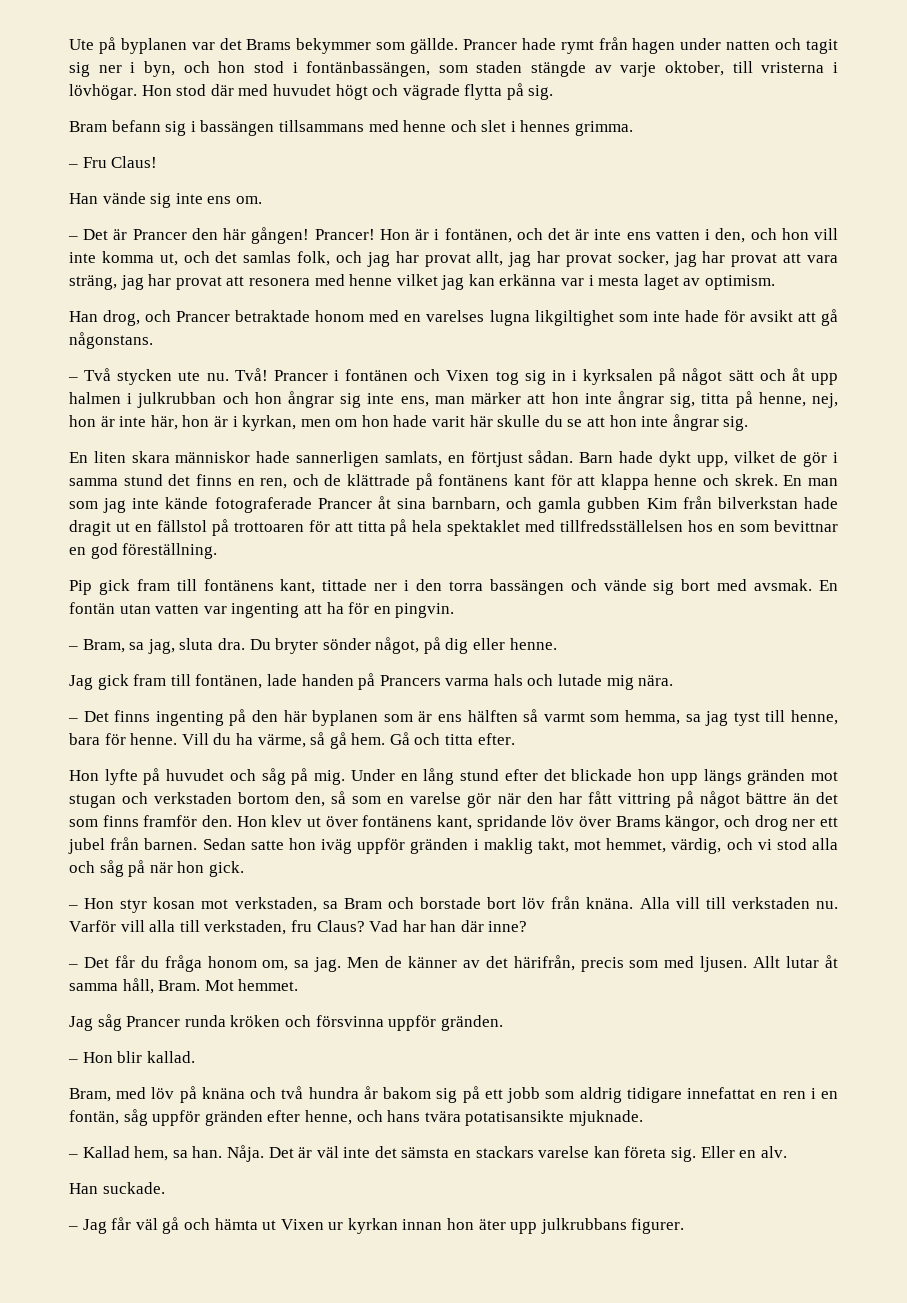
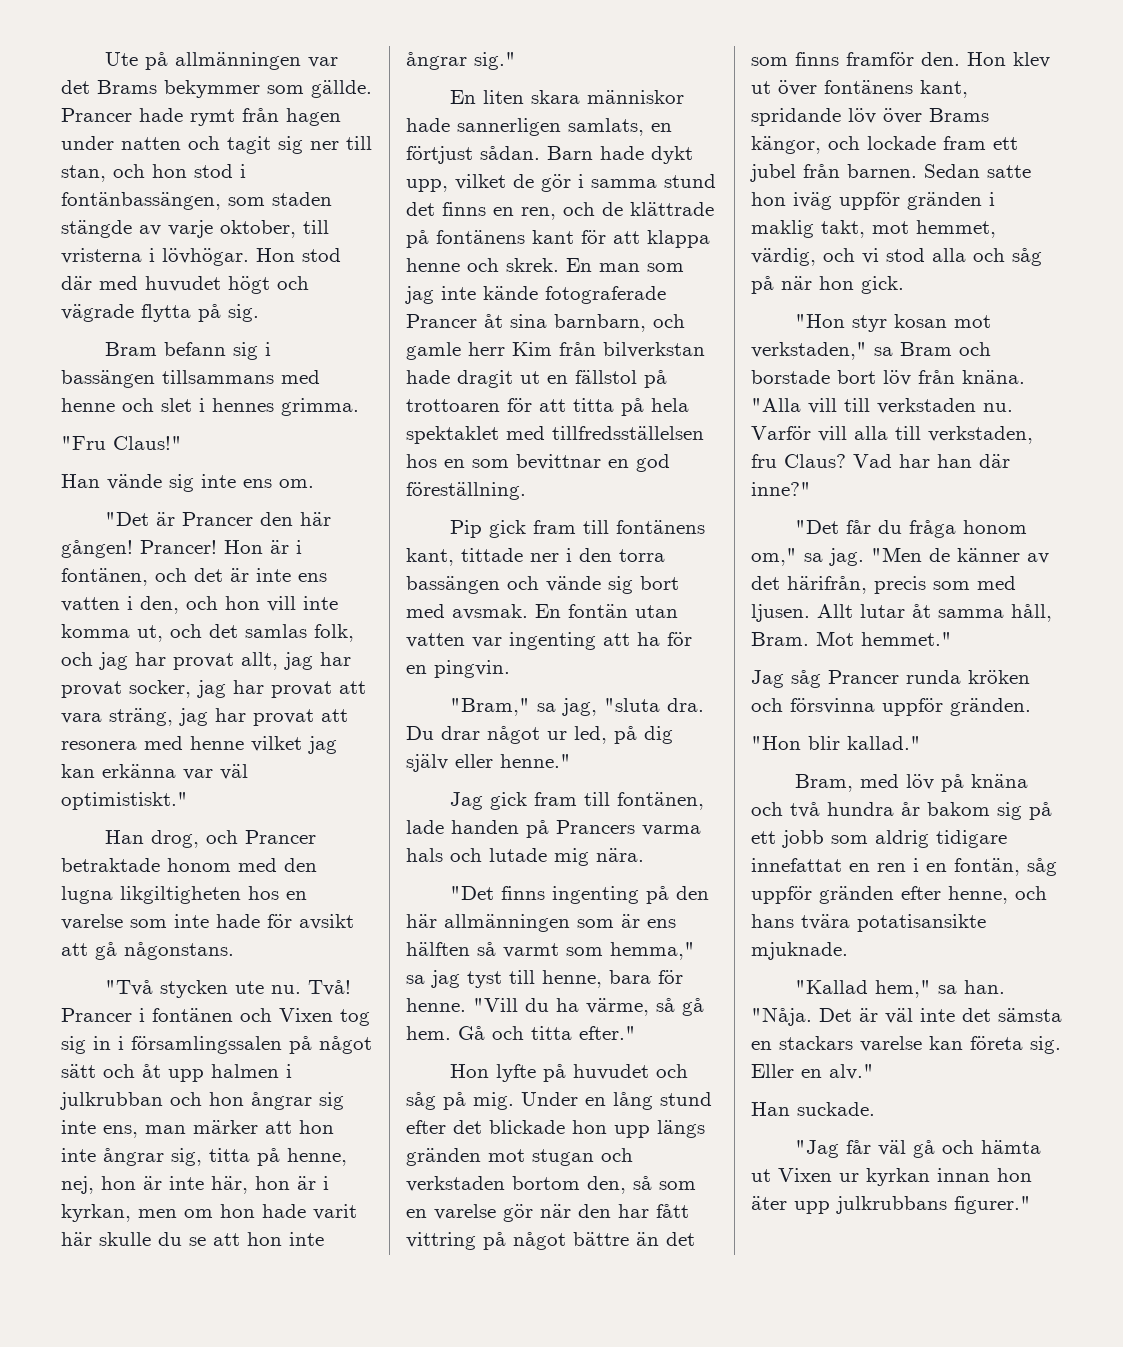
- Ute på byplanen var det Brams bekymmer som gällde.
+ Ute på allmänningen var det Brams bekymmer som gällde.
- Prancer hade rymt från hagen under natten och tagit sig ner i byn, och hon stod i fontänbassängen, som staden stängde av varje oktober, till vristerna i lövhögar.
+ Prancer hade rymt från hagen under natten och tagit sig ner till stan, och hon stod i fontänbassängen, som staden stängde av varje oktober, till vristerna i lövhögar.
- – Fru Claus!
+ "Fru Claus!"
- – Det är Prancer den här gången!
+ "Det är Prancer den här gången!
- Hon är i fontänen, och det är inte ens vatten i den, och hon vill inte komma ut, och det samlas folk, och jag har provat allt, jag har provat socker, jag har provat att vara sträng, jag har provat att resonera med henne vilket jag kan erkänna var i mesta laget av optimism.
+ Hon är i fontänen, och det är inte ens vatten i den, och hon vill inte komma ut, och det samlas folk, och jag har provat allt, jag har provat socker, jag har provat att vara sträng, jag har provat att resonera med henne vilket jag kan erkänna var väl optimistiskt."
- Han drog, och Prancer betraktade honom med en varelses lugna likgiltighet som inte hade för avsikt att gå någonstans.
+ Han drog, och Prancer betraktade honom med den lugna likgiltigheten hos en varelse som inte hade för avsikt att gå någonstans.
- – Två stycken ute nu.
+ "Två stycken ute nu.
- Prancer i fontänen och Vixen tog sig in i kyrksalen på något sätt och åt upp halmen i julkrubban och hon ångrar sig inte ens, man märker att hon inte ångrar sig, titta på henne, nej, hon är inte här, hon är i kyrkan, men om hon hade varit här skulle du se att hon inte ångrar sig.
+ Prancer i fontänen och Vixen tog sig in i församlingssalen på något sätt och åt upp halmen i julkrubban och hon ångrar sig inte ens, man märker att hon inte ångrar sig, titta på henne, nej, hon är inte här, hon är i kyrkan, men om hon hade varit här skulle du se att hon inte ångrar sig."
- En man som jag inte kände fotograferade Prancer åt sina barnbarn, och gamla gubben Kim från bilverkstan hade dragit ut en fällstol på trottoaren för att titta på hela spektaklet med tillfredsställelsen hos en som bevittnar en god föreställning.
+ En man som jag inte kände fotograferade Prancer åt sina barnbarn, och gamle herr Kim från bilverkstan hade dragit ut en fällstol på trottoaren för att titta på hela spektaklet med tillfredsställelsen hos en som bevittnar en god föreställning.
- – Bram, sa jag, sluta dra.
+ "Bram," sa jag, "sluta dra.
- Du bryter sönder något, på dig eller henne.
+ Du drar något ur led, på dig själv eller henne."
- – Det finns ingenting på den här byplanen som är ens hälften så varmt som hemma, sa jag tyst till henne, bara för henne.
+ "Det finns ingenting på den här allmänningen som är ens hälften så varmt som hemma," sa jag tyst till henne, bara för henne.
- Vill du ha värme, så gå hem.
+ "Vill du ha värme, så gå hem.
- Gå och titta efter.
+ Gå och titta efter."
- Hon klev ut över fontänens kant, spridande löv över Brams kängor, och drog ner ett jubel från barnen.
+ Hon klev ut över fontänens kant, spridande löv över Brams kängor, och lockade fram ett jubel från barnen.
- – Hon styr kosan mot verkstaden, sa Bram och borstade bort löv från knäna.
+ "Hon styr kosan mot verkstaden," sa Bram och borstade bort löv från knäna.
- Alla vill till verkstaden nu.
+ "Alla vill till verkstaden nu.
- Vad har han där inne?
- – Det får du fråga honom om, sa jag.
+ Vad har han där inne?"
+ "Det får du fråga honom om," sa jag.
- Men de känner av det härifrån, precis som med ljusen.
+ "Men de känner av det härifrån, precis som med ljusen.
- Mot hemmet.
+ Mot hemmet."
- – Hon blir kallad.
+ "Hon blir kallad."
- – Kallad hem, sa han.
+ "Kallad hem," sa han.
- Nåja.
+ "Nåja.
- Eller en alv.
+ Eller en alv."
- – Jag får väl gå och hämta ut Vixen ur kyrkan innan hon äter upp julkrubbans figurer.
+ "Jag får väl gå och hämta ut Vixen ur kyrkan innan hon äter upp julkrubbans figurer."

